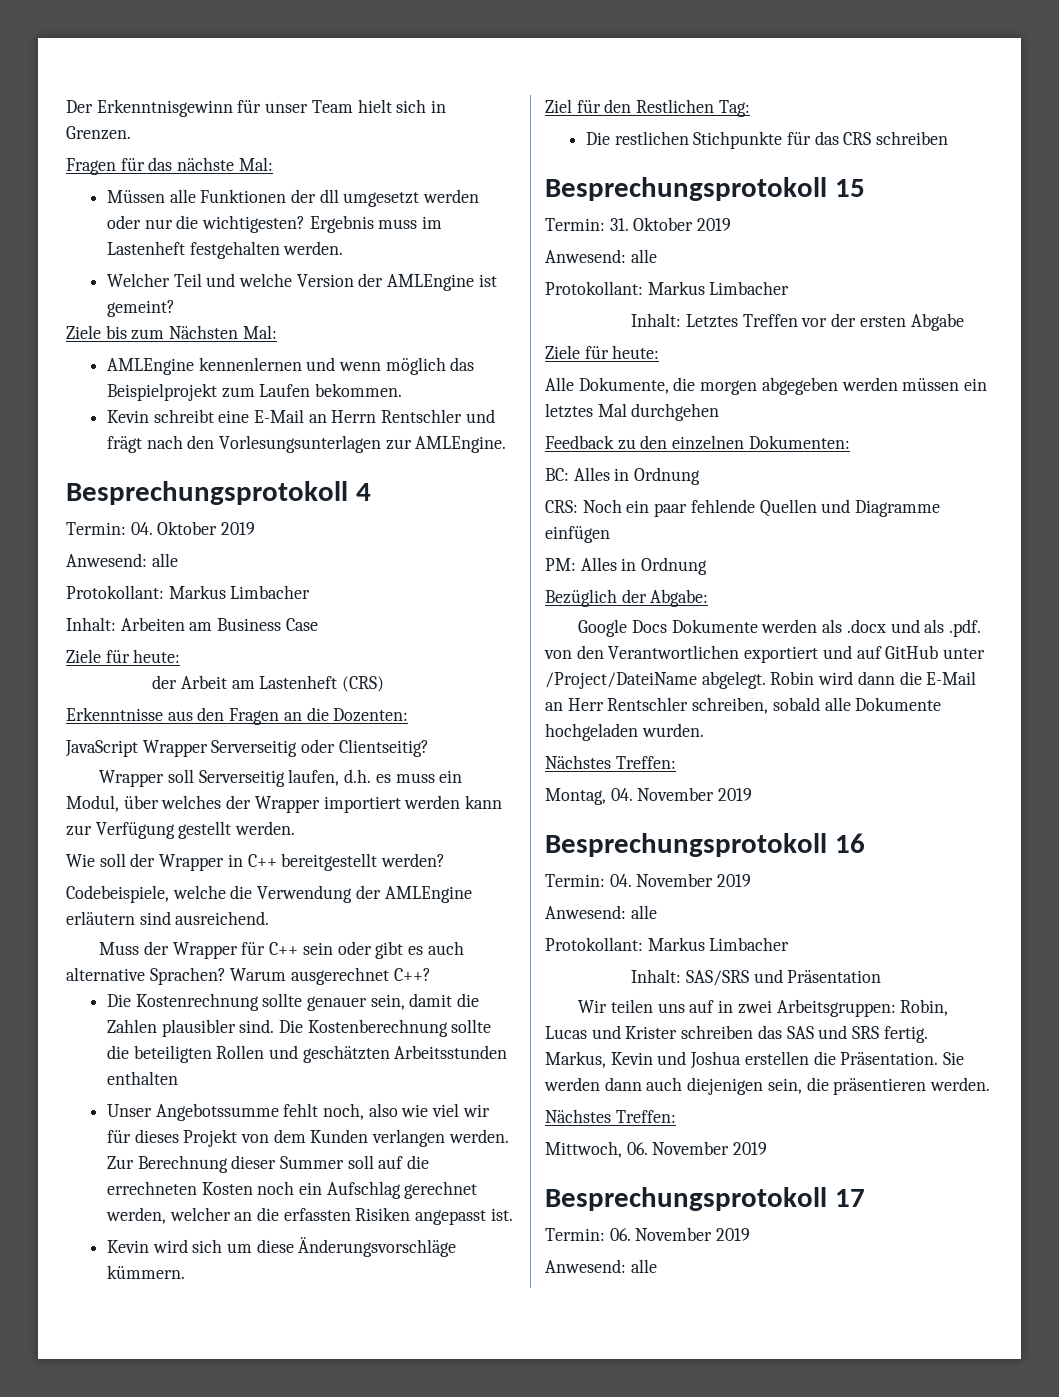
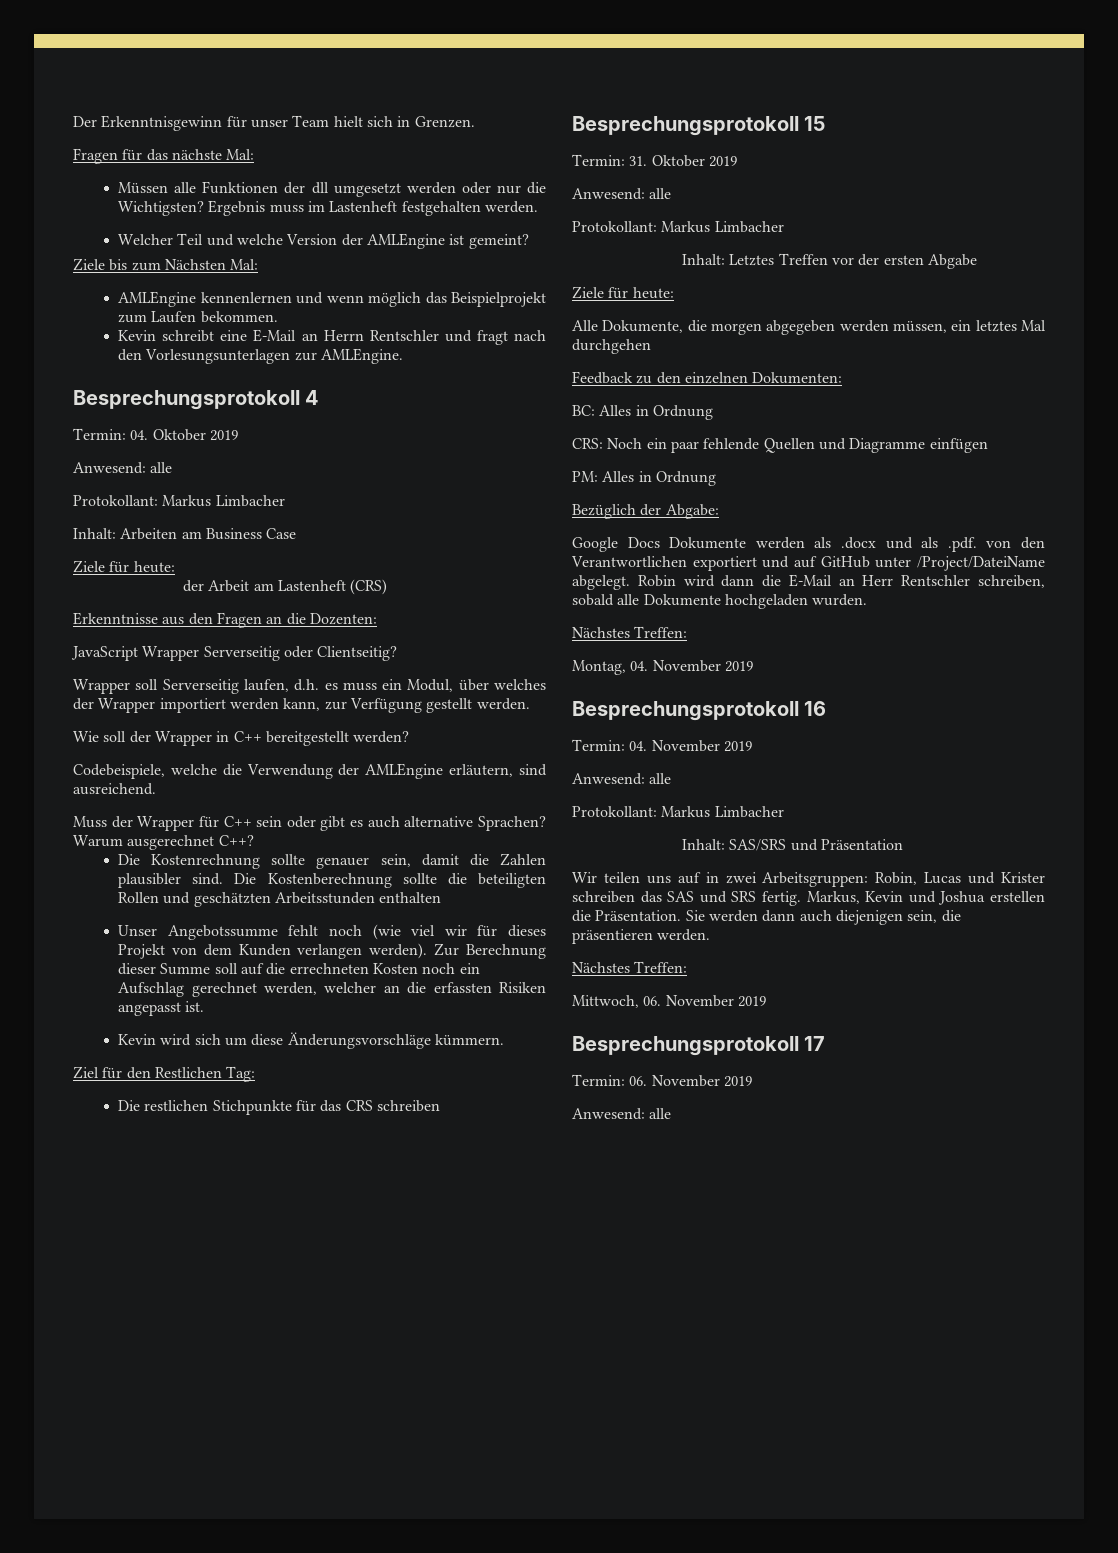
- Müssen alle Funktionen der dll umgesetzt werden oder nur die wichtigesten?
+ Müssen alle Funktionen der dll umgesetzt werden oder nur die Wichtigsten?
- Kevin schreibt eine E-Mail an Herrn Rentschler und frägt nach den Vorlesungsunterlagen zur AMLEngine.
+ Kevin schreibt eine E-Mail an Herrn Rentschler und fragt nach den Vorlesungsunterlagen zur AMLEngine.
- Wrapper soll Serverseitig laufen, d.h. es muss ein Modul, über welches der Wrapper importiert werden kann zur Verfügung gestellt werden.
+ Wrapper soll Serverseitig laufen, d.h. es muss ein Modul, über welches der Wrapper importiert werden kann, zur Verfügung gestellt werden.
- Codebeispiele, welche die Verwendung der AMLEngine erläutern sind ausreichend.
+ Codebeispiele, welche die Verwendung der AMLEngine erläutern, sind ausreichend.
- Unser Angebotssumme fehlt noch, also wie viel wir für dieses Projekt von dem Kunden verlangen werden.
+ Unser Angebotssumme fehlt noch (wie viel wir für dieses Projekt von dem Kunden verlangen werden).
- Zur Berechnung dieser Summer soll auf die errechneten Kosten noch ein Aufschlag gerechnet werden, welcher an die erfassten Risiken angepasst ist.
+ Zur Berechnung dieser Summe soll auf die errechneten Kosten noch ein Aufschlag gerechnet werden, welcher an die erfassten Risiken angepasst ist.
- Alle Dokumente, die morgen abgegeben werden müssen ein letztes Mal durchgehen
+ Alle Dokumente, die morgen abgegeben werden müssen, ein letztes Mal durchgehen

